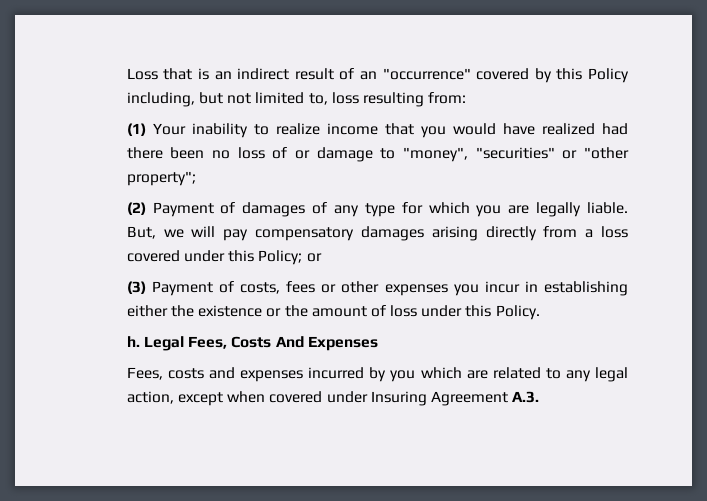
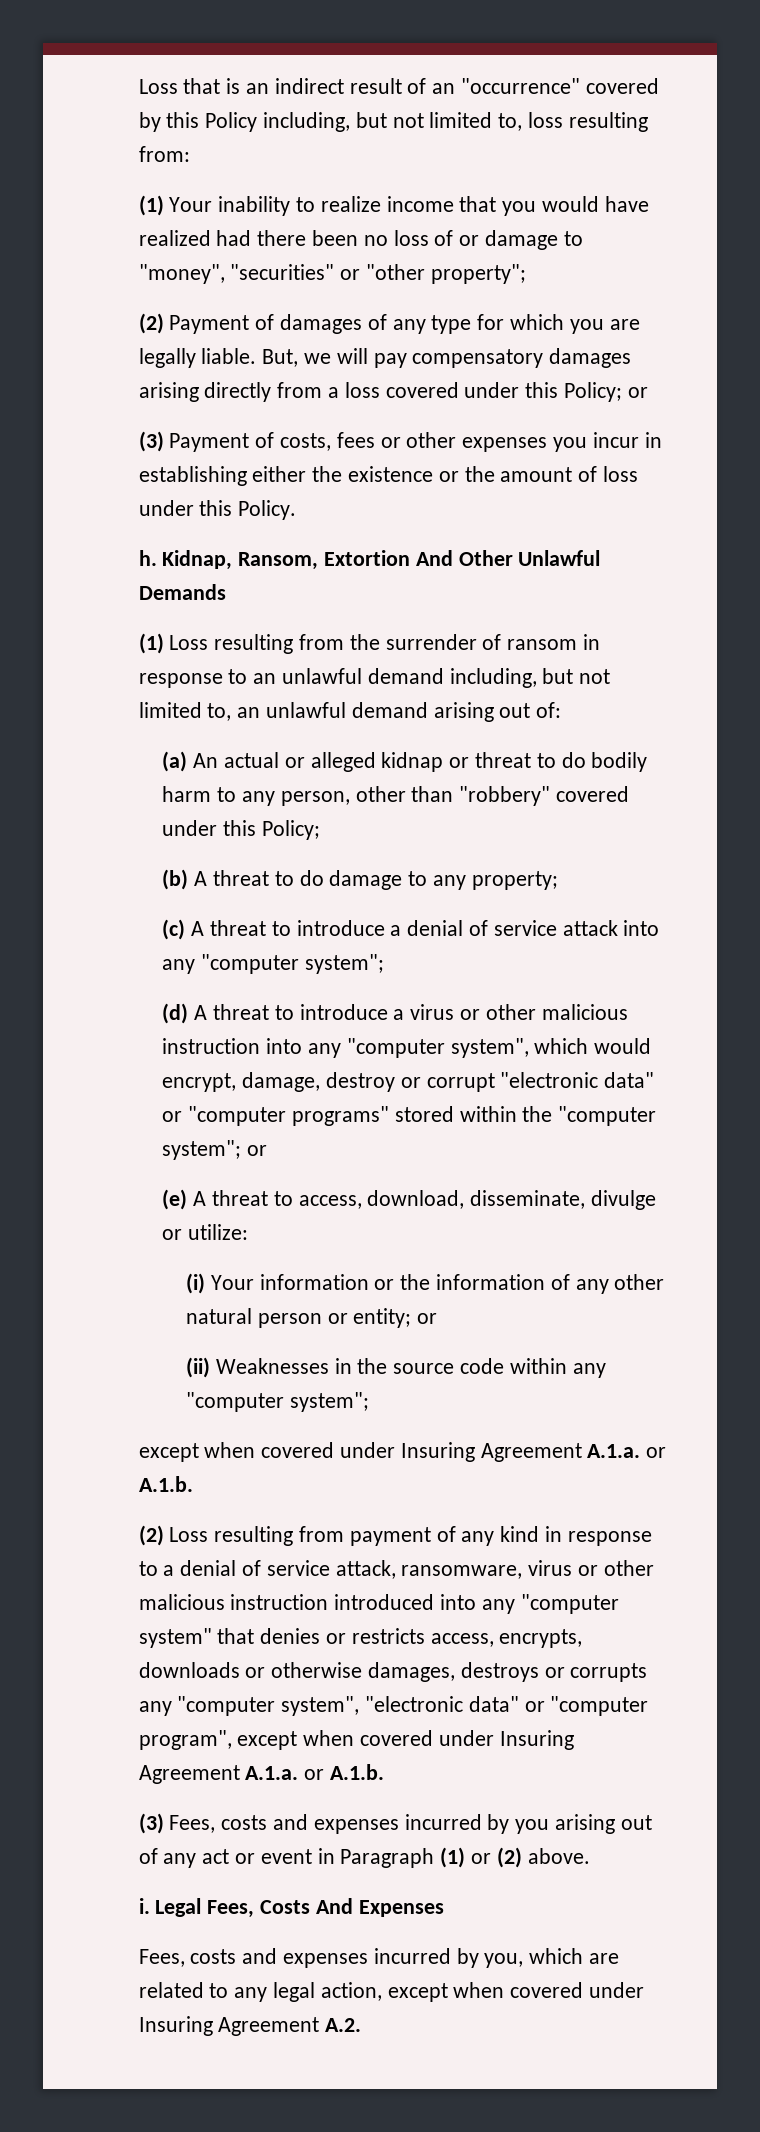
+ Kidnap, Ransom, Extortion And Other Unlawful Demands
+ (1) Loss resulting from the surrender of ransom in response to an unlawful demand including, but not limited to, an unlawful demand arising out of:
+ (a) An actual or alleged kidnap or threat to do bodily harm to any person, other than "robbery" covered under this Policy;
+ (b) A threat to do damage to any property;
+ (c) A threat to introduce a denial of service attack into any "computer system";
+ (d) A threat to introduce a virus or other malicious instruction into any "computer system", which would encrypt, damage, destroy or corrupt "electronic data" or "computer programs" stored within the "computer system"; or
+ (e) A threat to access, download, disseminate, divulge or utilize:
+ (i) Your information or the information of any other natural person or entity; or
+ (ii) Weaknesses in the source code within any "computer system";
+ except when covered under Insuring Agreement A.1.a. or A.1.b.
+ (2) Loss resulting from payment of any kind in response to a denial of service attack, ransomware, virus or other malicious instruction introduced into any "computer system" that denies or restricts access, encrypts, downloads or otherwise damages, destroys or corrupts any "computer system", "electronic data" or "computer program", except when covered under Insuring Agreement A.1.a. or A.1.b.
+ (3) Fees, costs and expenses incurred by you arising out of any act or event in Paragraph (1) or (2) above.
+ i.
- Fees, costs and expenses incurred by you which are related to any legal action, except when covered under Insuring Agreement A.3.
+ Fees, costs and expenses incurred by you, which are related to any legal action, except when covered under Insuring Agreement A.2.

